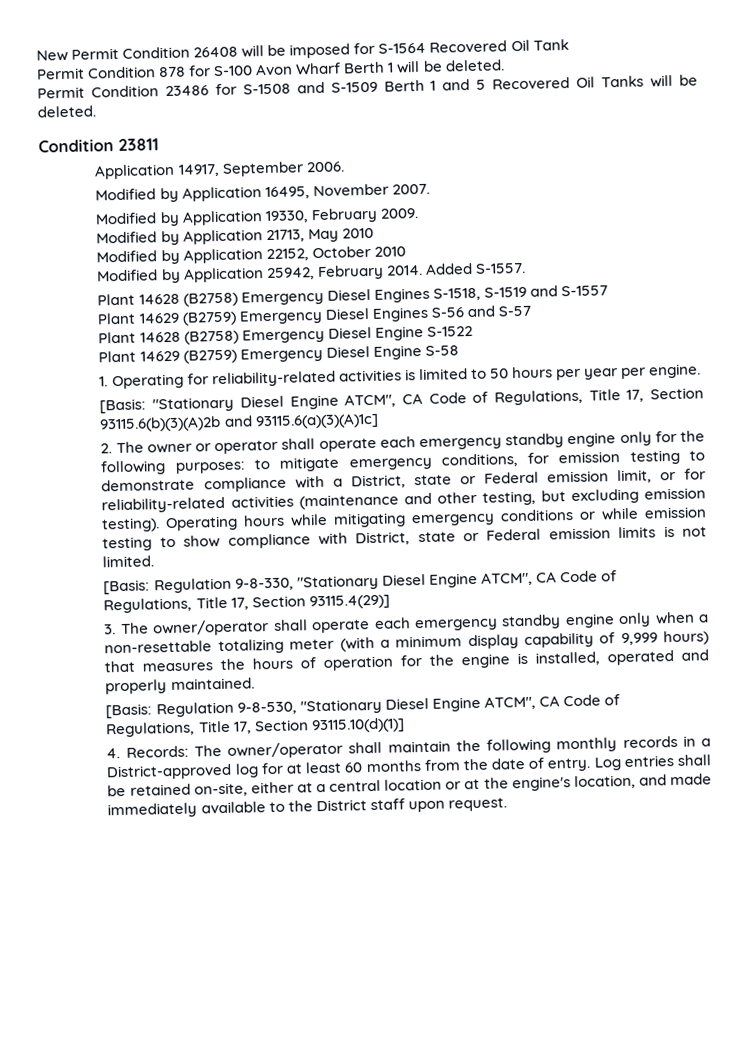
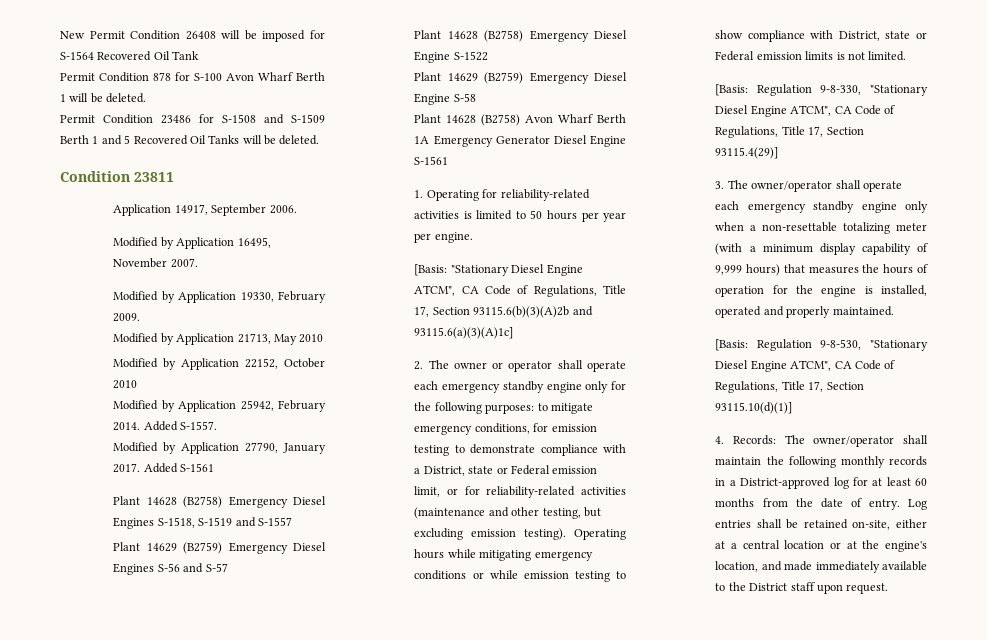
+ Modified by Application 27790, January 2017. Added S-1561
+ Plant 14628 (B2758) Avon Wharf Berth 1A Emergency Generator Diesel Engine S-1561

